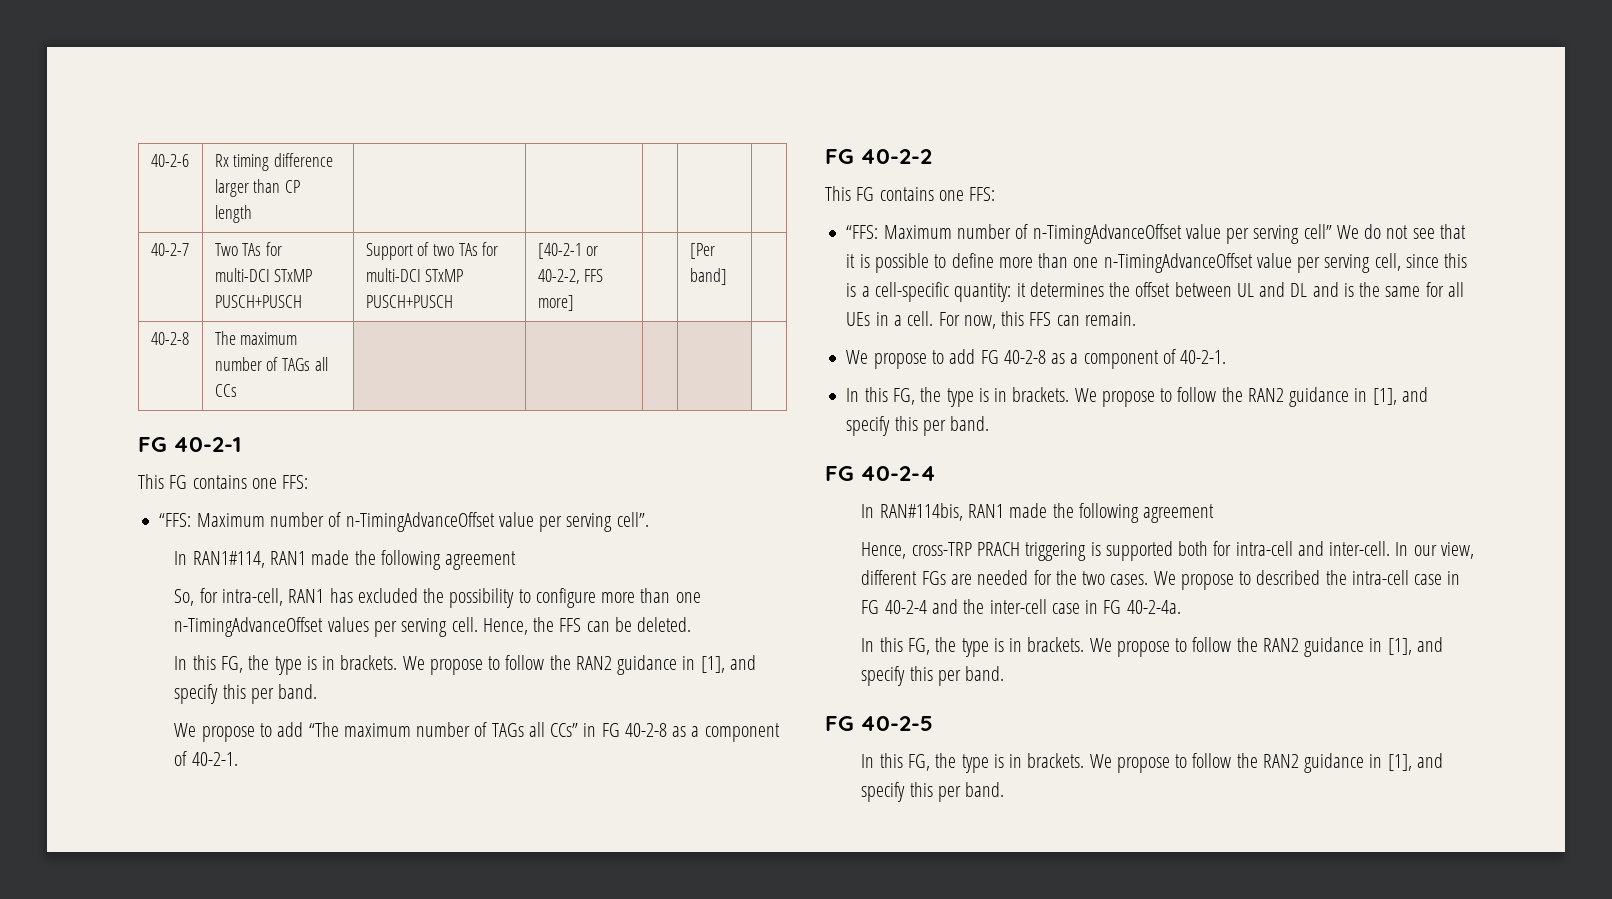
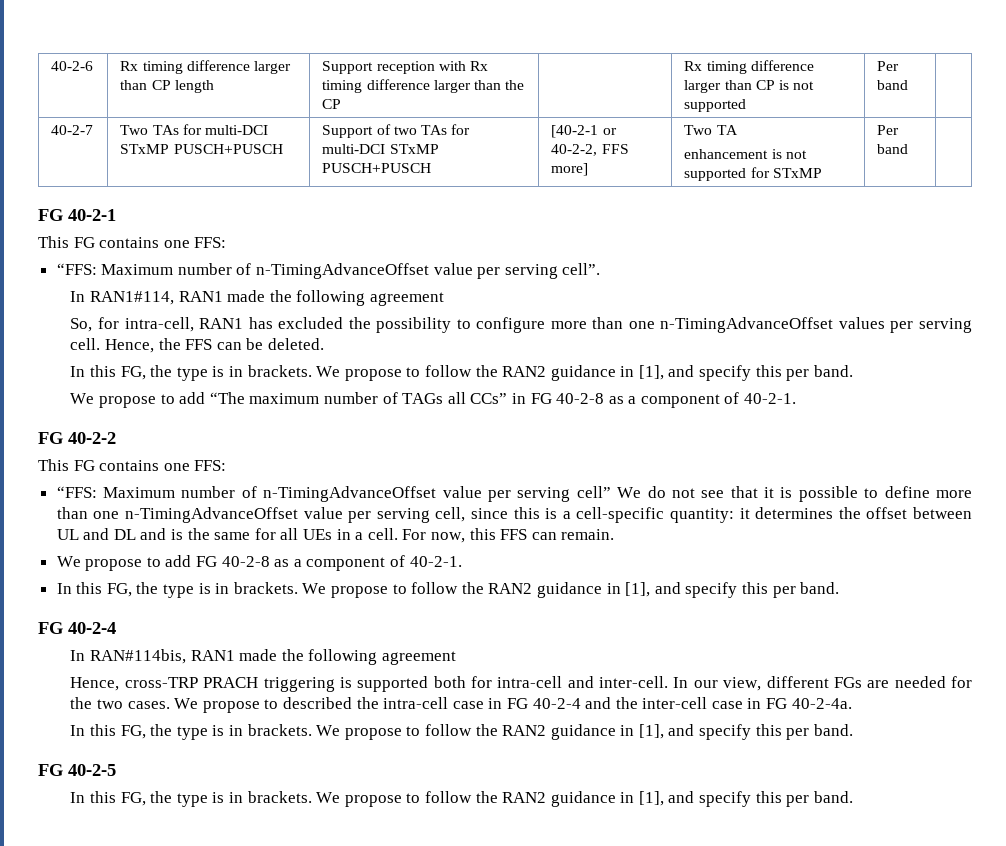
- 40-2-6 | Rx timing difference larger than CP length | | | | |
+ 40-2-6 | Rx timing difference larger than CP length | Support reception with Rx timing difference larger than the CP | | Rx timing difference larger than CP is not supported | Per band |
- 40-2-7 | Two TAs for multi-DCI STxMP PUSCH+PUSCH | Support of two TAs for multi-DCI STxMP PUSCH+PUSCH | [40-2-1 or 40-2-2, FFS more] | | [Per band] |
- 40-2-8 | The maximum number of TAGs all CCs | | | | |
+ 40-2-7 | Two TAs for multi-DCI STxMP PUSCH+PUSCH | Support of two TAs for multi-DCI STxMP PUSCH+PUSCH | [40-2-1 or 40-2-2, FFS more] | Two TA
+ enhancement is not supported for STxMP | Per band |

